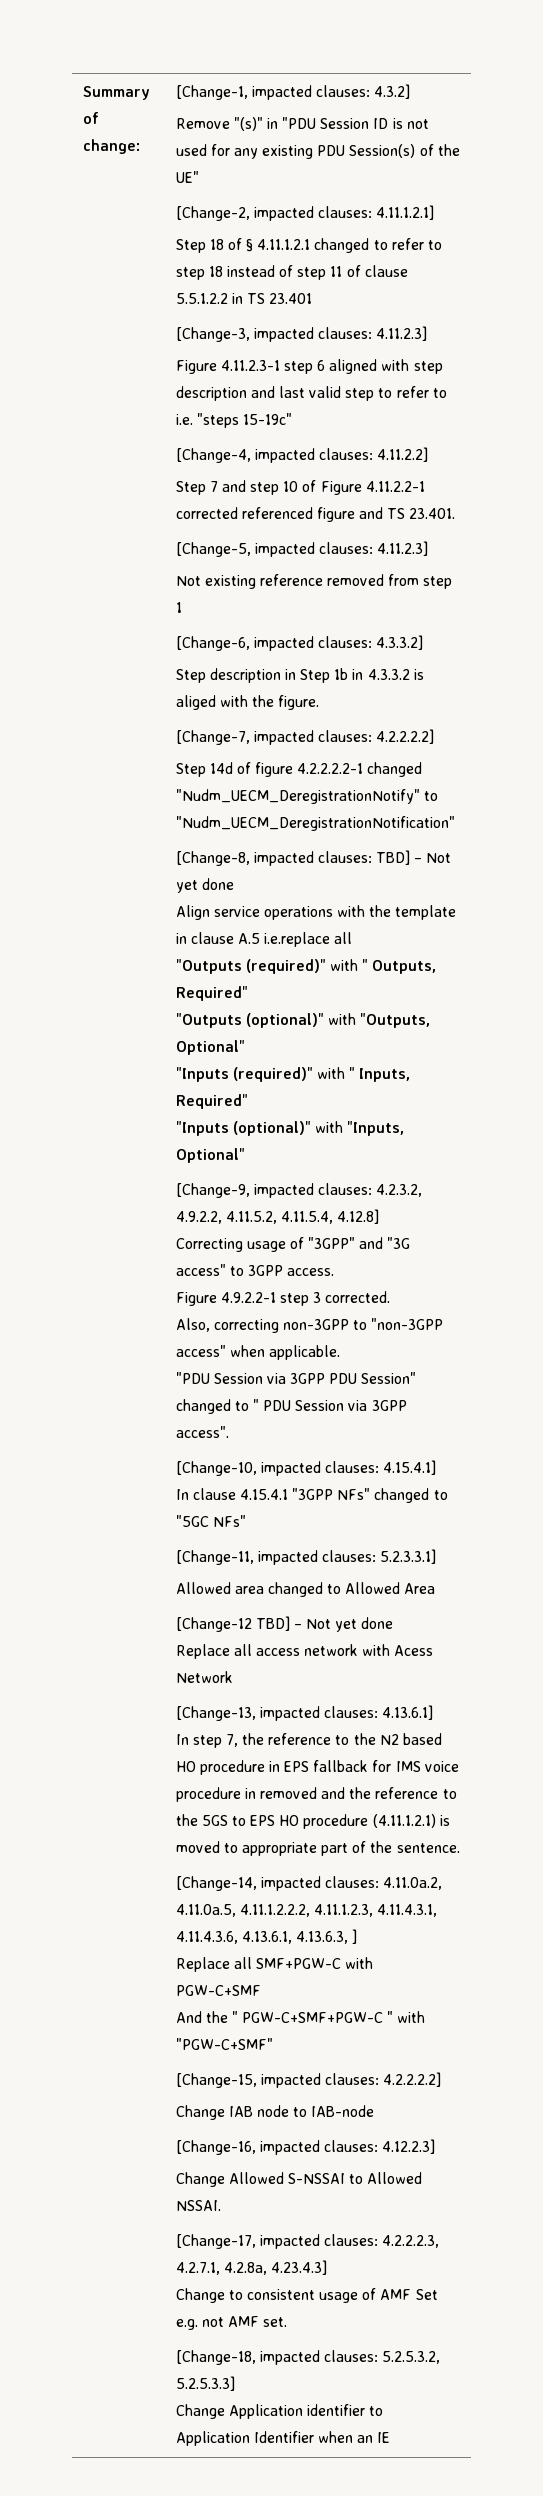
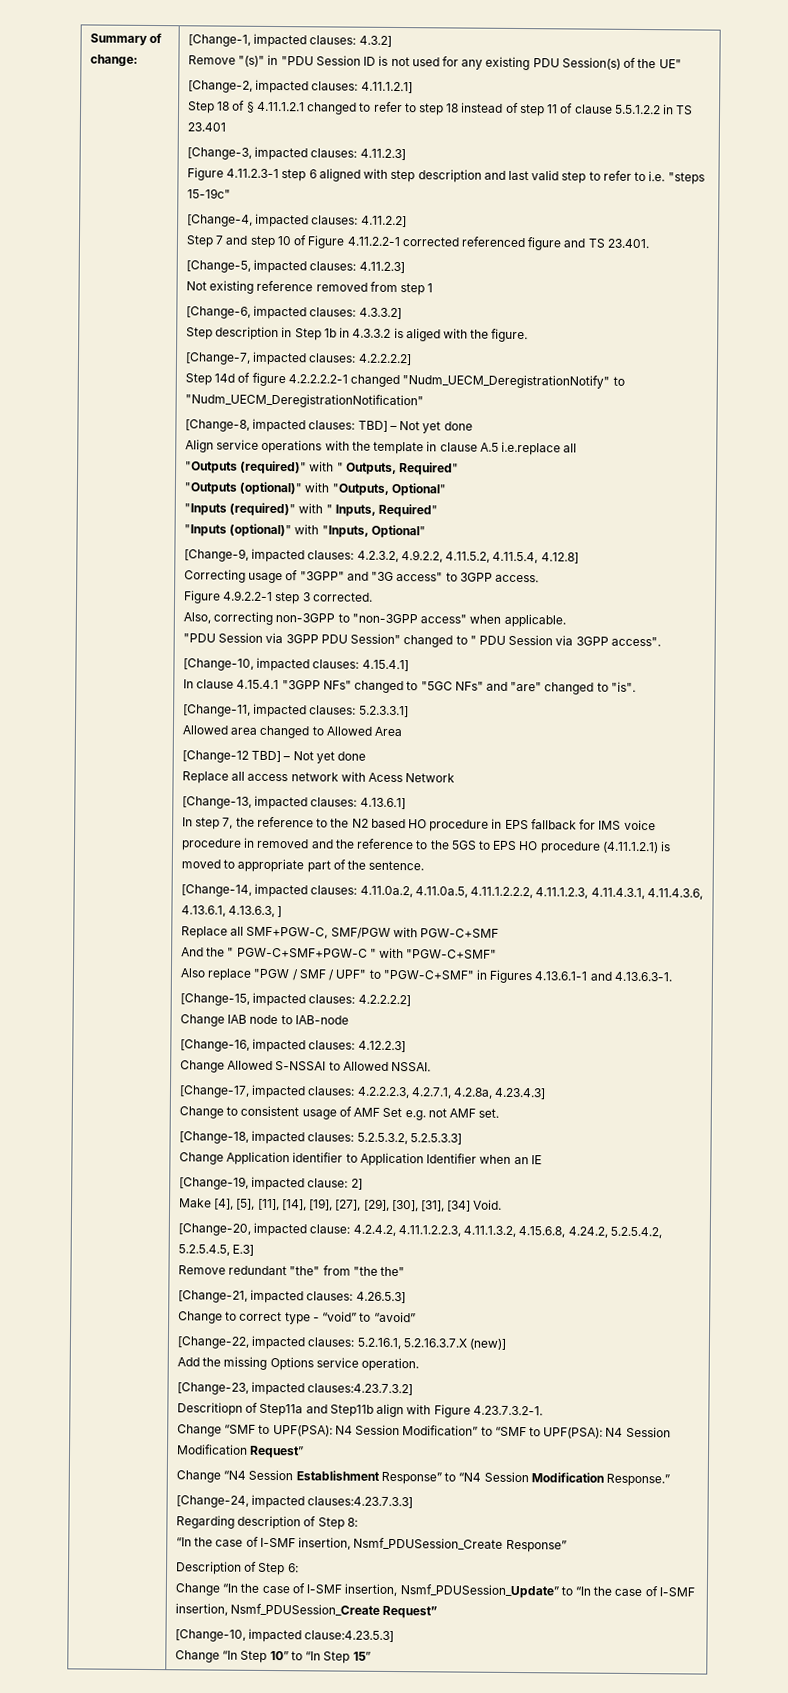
- In clause 4.15.4.1 "3GPP NFs" changed to "5GC NFs"
+ In clause 4.15.4.1 "3GPP NFs" changed to "5GC NFs" and "are" changed to "is".
- Replace all SMF+PGW-C with PGW-C+SMF
+ Replace all SMF+PGW-C, SMF/PGW with PGW-C+SMF
+ Also replace "PGW / SMF / UPF" to "PGW-C+SMF" in Figures 4.13.6.1-1 and 4.13.6.3-1.
+ [Change-19, impacted clause: 2]
+ Make [4], [5], [11], [14], [19], [27], [29], [30], [31], [34] Void.
+ [Change-20, impacted clause: 4.2.4.2, 4.11.1.2.2.3, 4.11.1.3.2, 4.15.6.8, 4.24.2, 5.2.5.4.2, 5.2.5.4.5, E.3]
+ Remove redundant "the" from "the the"
+ [Change-21, impacted clauses: 4.26.5.3]
+ Change to correct type - “void” to “avoid”
+ [Change-22, impacted clauses: 5.2.16.1, 5.2.16.3.7.X (new)]
+ Add the missing Options service operation.
+ [Change-23, impacted clauses:4.23.7.3.2]
+ Descritiopn of Step11a and Step11b align with Figure 4.23.7.3.2-1.
+ Change “SMF to UPF(PSA): N4 Session Modification” to “SMF to UPF(PSA): N4 Session Modification Request”
+ Change “N4 Session Establishment Response” to “N4 Session Modification Response.”
+ [Change-24, impacted clauses:4.23.7.3.3]
+ Regarding description of Step 8:
+ “In the case of I-SMF insertion, Nsmf_PDUSession_Create Response”
+ Description of Step 6:
+ Change “In the case of I-SMF insertion, Nsmf_PDUSession_Update” to “In the case of I-SMF insertion, Nsmf_PDUSession_Create Request”
+ [Change-10, impacted clause:4.23.5.3]
+ Change “In Step 10” to “In Step 15”

